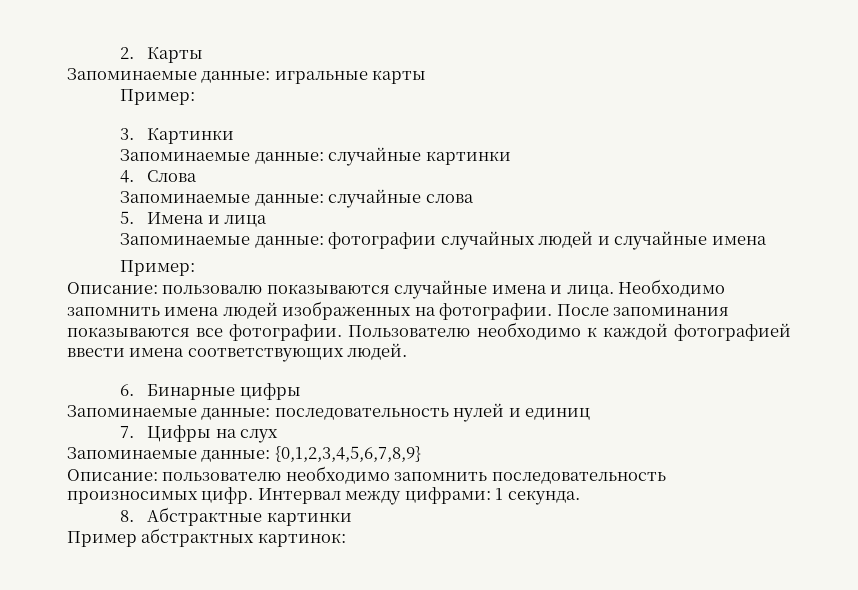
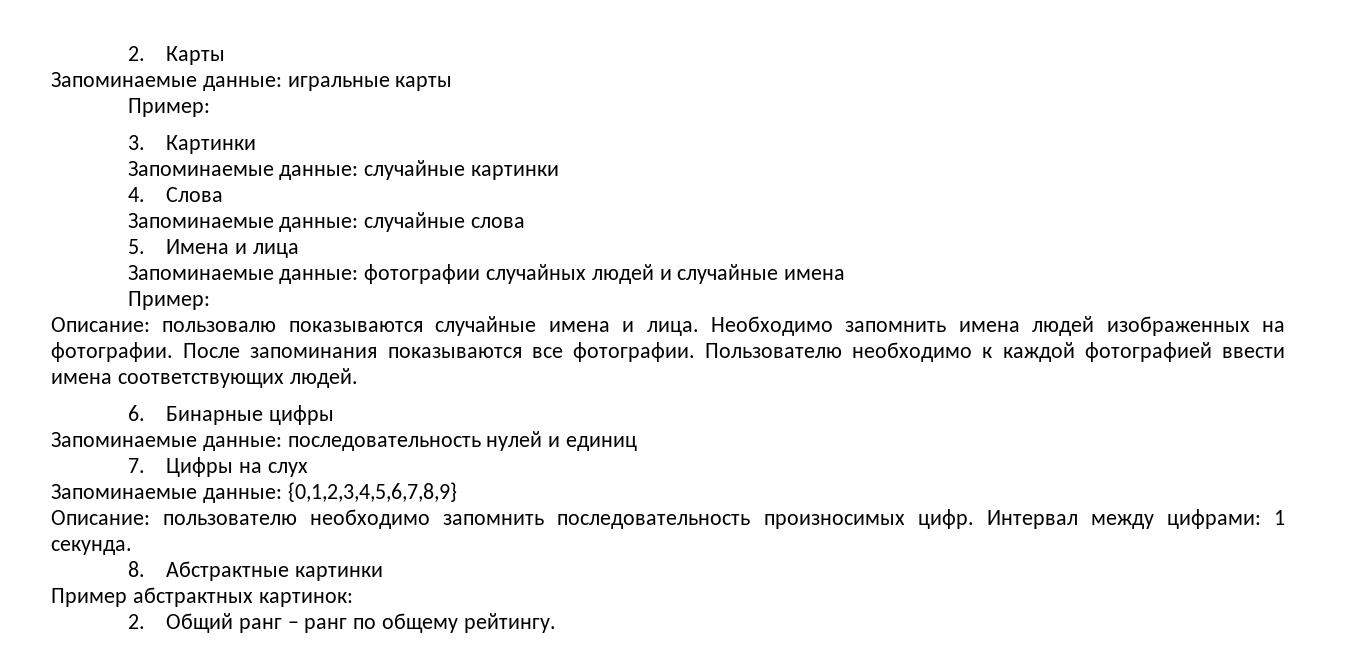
+ 2. Общий ранг – ранг по общему рейтингу.

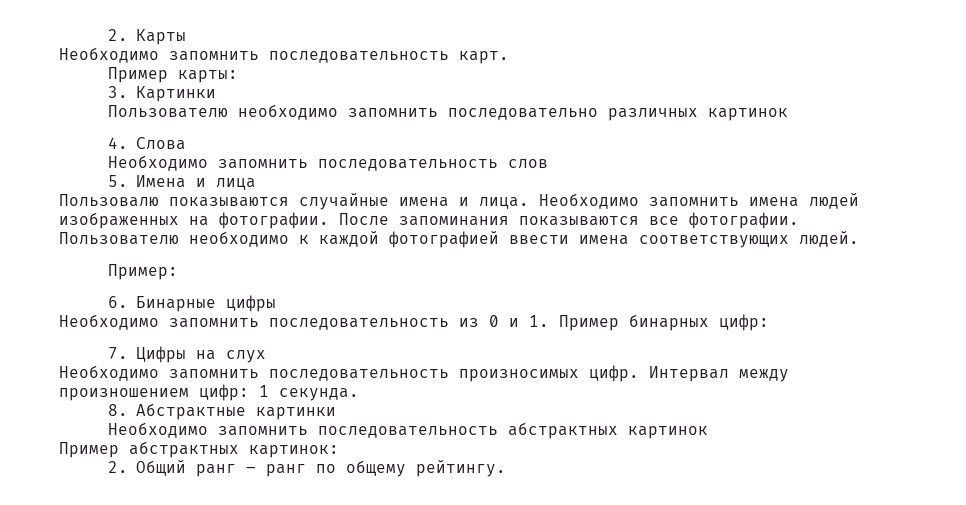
- Запоминаемые данные: игральные карты
- Пример:
+ Необходимо запомнить последовательность карт.
+ Пример карты:
  3. Картинки
- Запоминаемые данные: случайные картинки
+ Пользователю необходимо запомнить последовательно различных картинок
  4. Слова
- Запоминаемые данные: случайные слова
+ Необходимо запомнить последовательность слов
  5. Имена и лица
- Запоминаемые данные: фотографии случайных людей и случайные имена
- Пример:
- Описание: пользовалю показываются случайные имена и лица.
+ Пользовалю показываются случайные имена и лица.
+ Пример:
- Запоминаемые данные: последовательность нулей и единиц
+ Необходимо запомнить последовательность из 0 и 1. Пример бинарных цифр:
  7. Цифры на слух
- Запоминаемые данные: {0,1,2,3,4,5,6,7,8,9}
- Описание: пользователю необходимо запомнить последовательность произносимых цифр.
+ Необходимо запомнить последовательность произносимых цифр.
- Интервал между цифрами: 1 секунда.
+ Интервал между произношением цифр: 1 секунда.
+ Необходимо запомнить последовательность абстрактных картинок

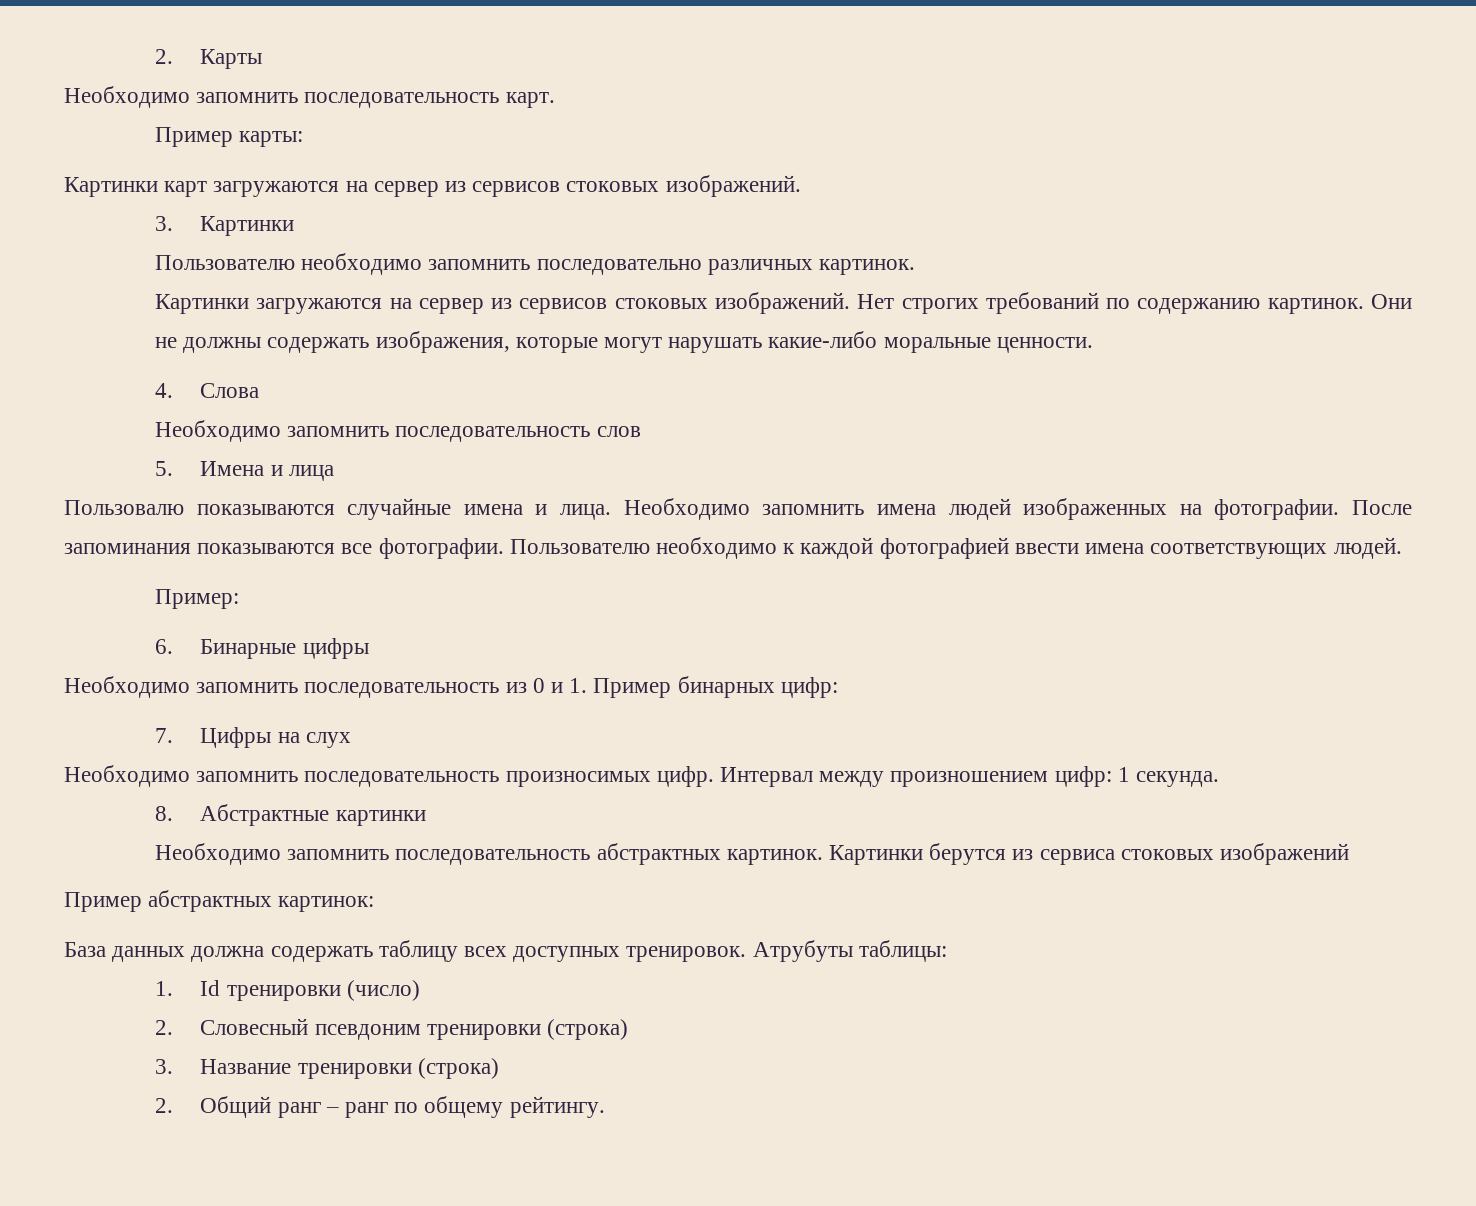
+ Картинки карт загружаются на сервер из сервисов стоковых изображений.
- Пользователю необходимо запомнить последовательно различных картинок
+ Пользователю необходимо запомнить последовательно различных картинок.
+ Картинки загружаются на сервер из сервисов стоковых изображений. Нет строгих требований по содержанию картинок. Они не должны содержать изображения, которые могут нарушать какие-либо моральные ценности.
- Необходимо запомнить последовательность абстрактных картинок
+ Необходимо запомнить последовательность абстрактных картинок. Картинки берутся из сервиса стоковых изображений
  Пример абстрактных картинок:
+ База данных должна содержать таблицу всех доступных тренировок. Атрубуты таблицы:
+ 1. Id тренировки (число)
+ 2. Словесный псевдоним тренировки (строка)
+ 3. Название тренировки (строка)

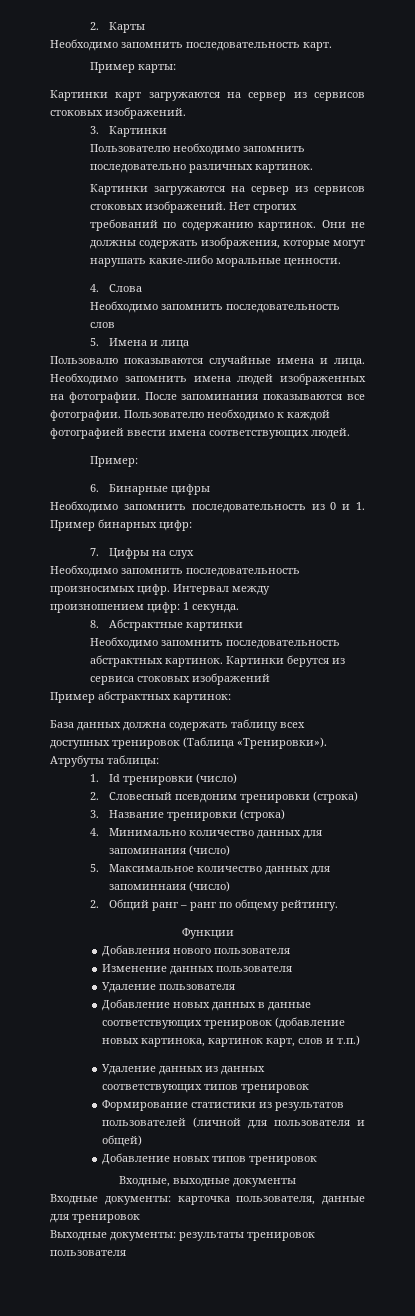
- База данных должна содержать таблицу всех доступных тренировок.
+ База данных должна содержать таблицу всех доступных тренировок (Таблица «Тренировки»).
+ 4. Минимально количество данных для запоминания (число)
+ 5. Максимальное количество данных для запоминнаия (число)
+ Функции
+ Добавления нового пользователя
+ Изменение данных пользователя
+ Удаление пользователя
+ Добавление новых данных в данные соответствующих тренировок (добавление новых картинока, картинок карт, слов и т.п.)
+ Удаление данных из данных соответствующих типов тренировок
+ Формирование статистики из результатов пользователей (личной для пользователя и общей)
+ Добавление новых типов тренировок
+ Входные, выходные документы
+ Входные документы: карточка пользователя, данные для тренировок
+ Выходные документы: результаты тренировок пользователя

